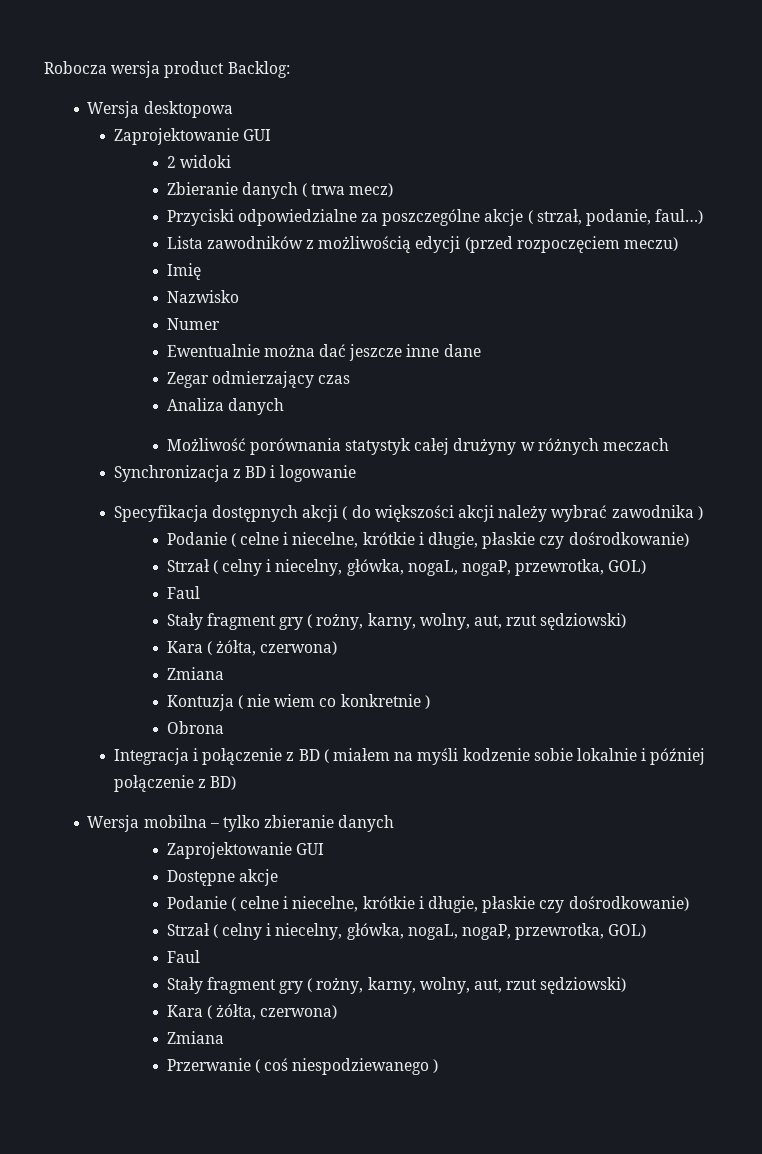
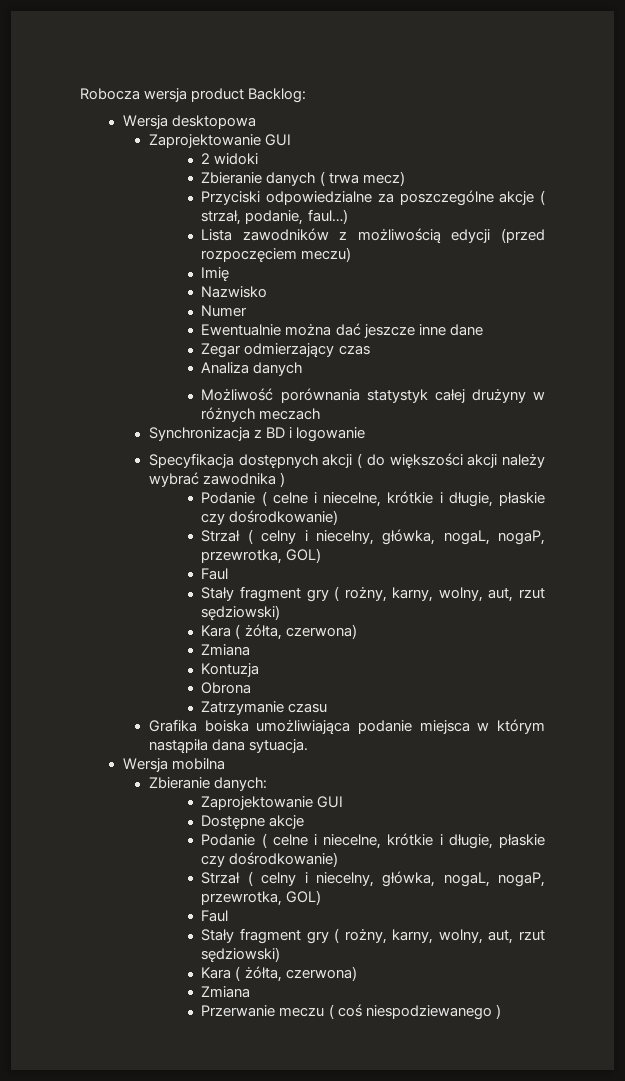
- Kontuzja ( nie wiem co konkretnie )
+ Kontuzja
  Obrona
- Integracja i połączenie z BD ( miałem na myśli kodzenie sobie lokalnie i później połączenie z BD)
- Wersja mobilna – tylko zbieranie danych
+ Zatrzymanie czasu
+ Grafika boiska umożliwiająca podanie miejsca w którym nastąpiła dana sytuacja.
+ Wersja mobilna
+ Zbieranie danych:
- Przerwanie ( coś niespodziewanego )
+ Przerwanie meczu ( coś niespodziewanego )

